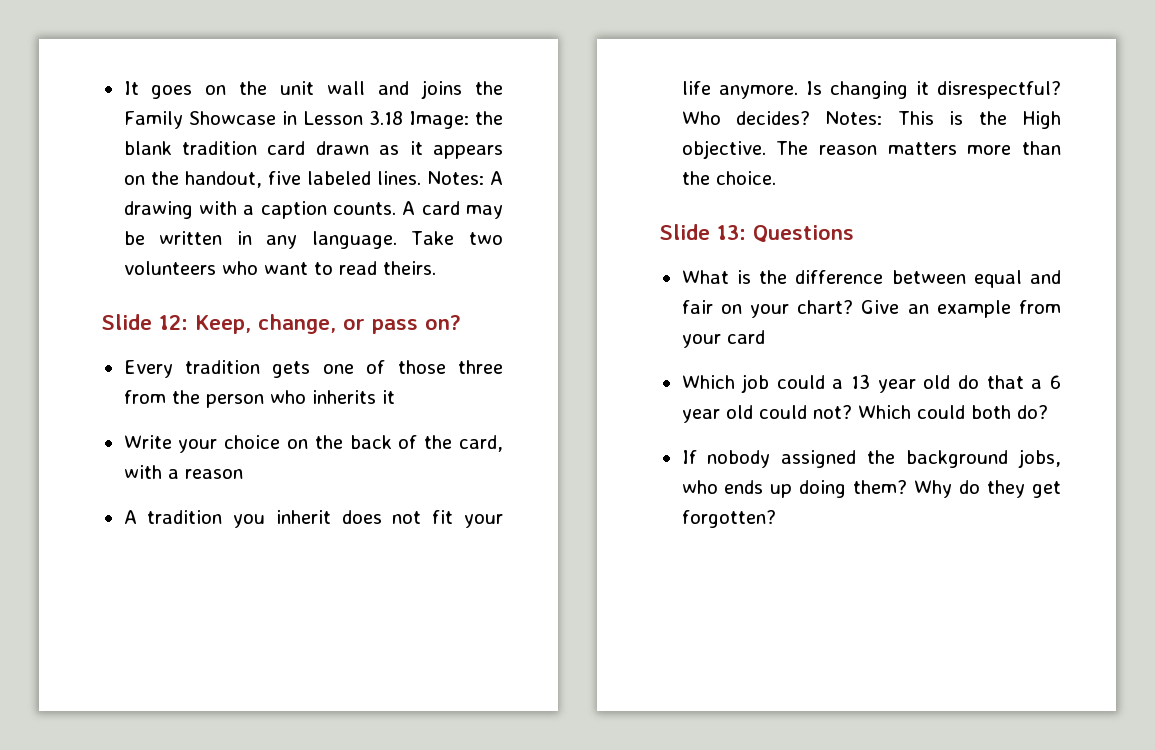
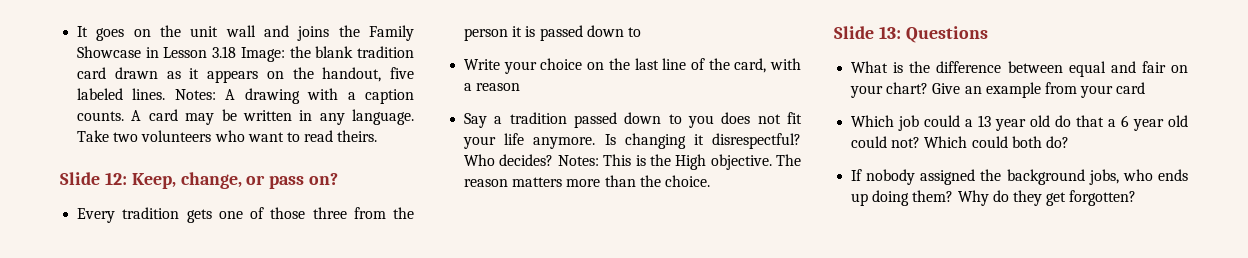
- Every tradition gets one of those three from the person who inherits it
+ Every tradition gets one of those three from the person it is passed down to
- Write your choice on the back of the card, with a reason
+ Write your choice on the last line of the card, with a reason
- A tradition you inherit does not fit your life anymore.
+ Say a tradition passed down to you does not fit your life anymore.

